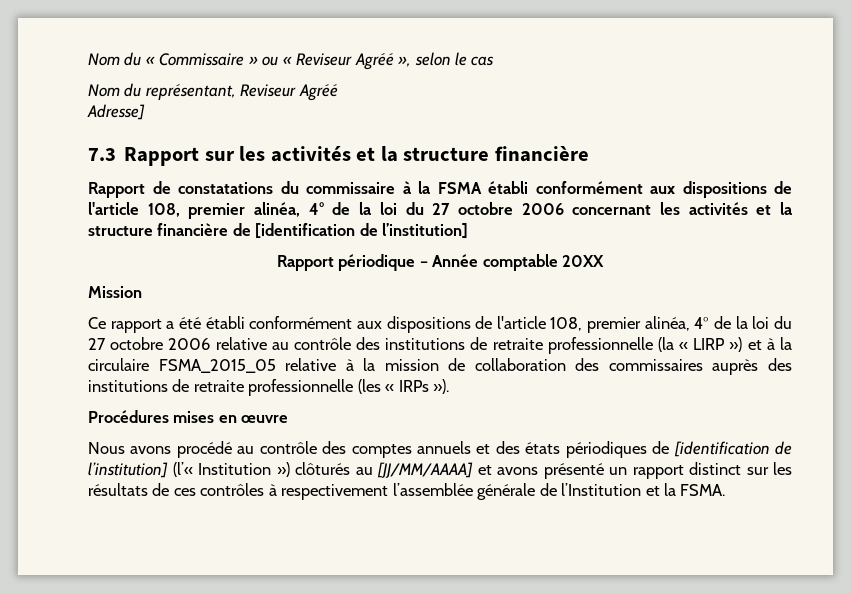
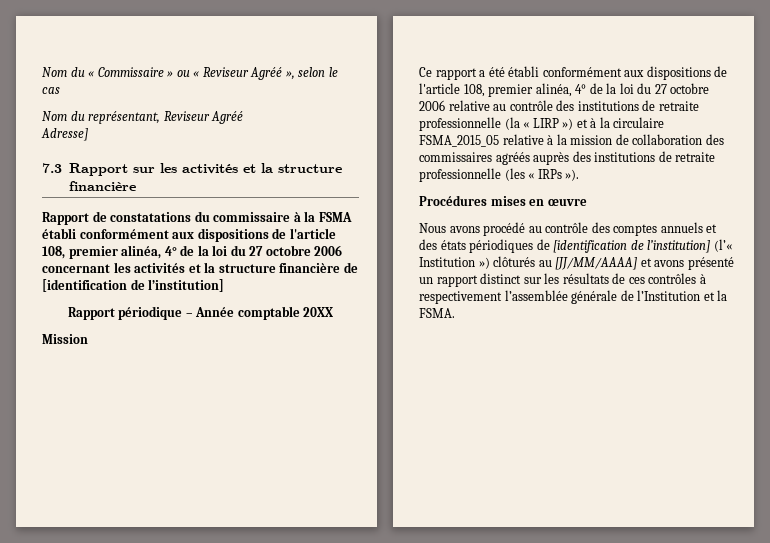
- Ce rapport a été établi conformément aux dispositions de l'article 108, premier alinéa, 4° de la loi du 27 octobre 2006 relative au contrôle des institutions de retraite professionnelle (la « LIRP ») et à la circulaire FSMA_2015_05 relative à la mission de collaboration des commissaires auprès des institutions de retraite professionnelle (les « IRPs »).
+ Ce rapport a été établi conformément aux dispositions de l'article 108, premier alinéa, 4° de la loi du 27 octobre 2006 relative au contrôle des institutions de retraite professionnelle (la « LIRP ») et à la circulaire FSMA_2015_05 relative à la mission de collaboration des commissaires agréés auprès des institutions de retraite professionnelle (les « IRPs »).

